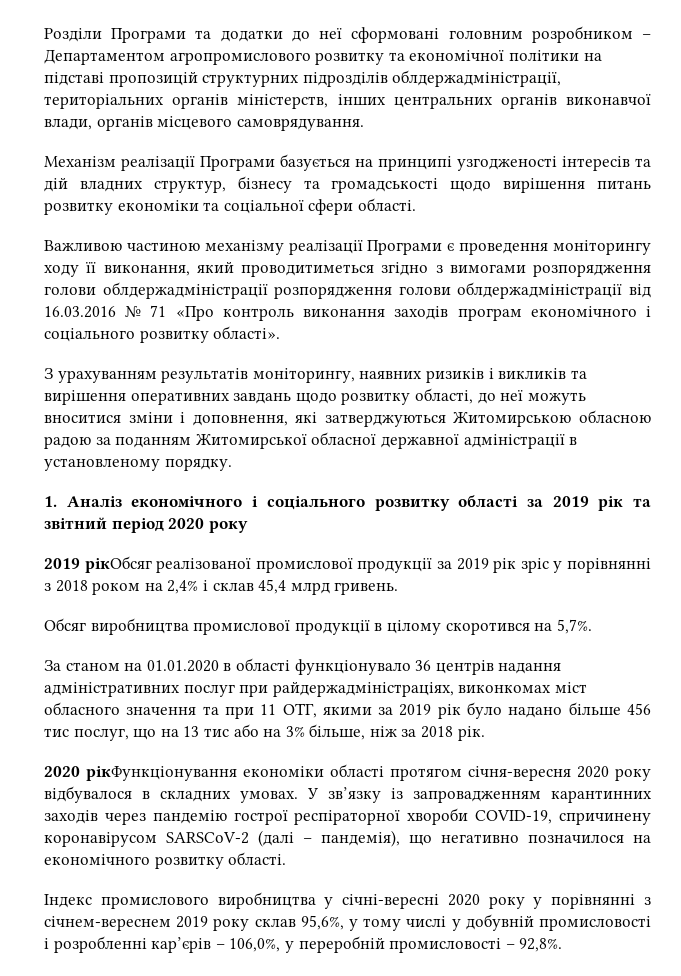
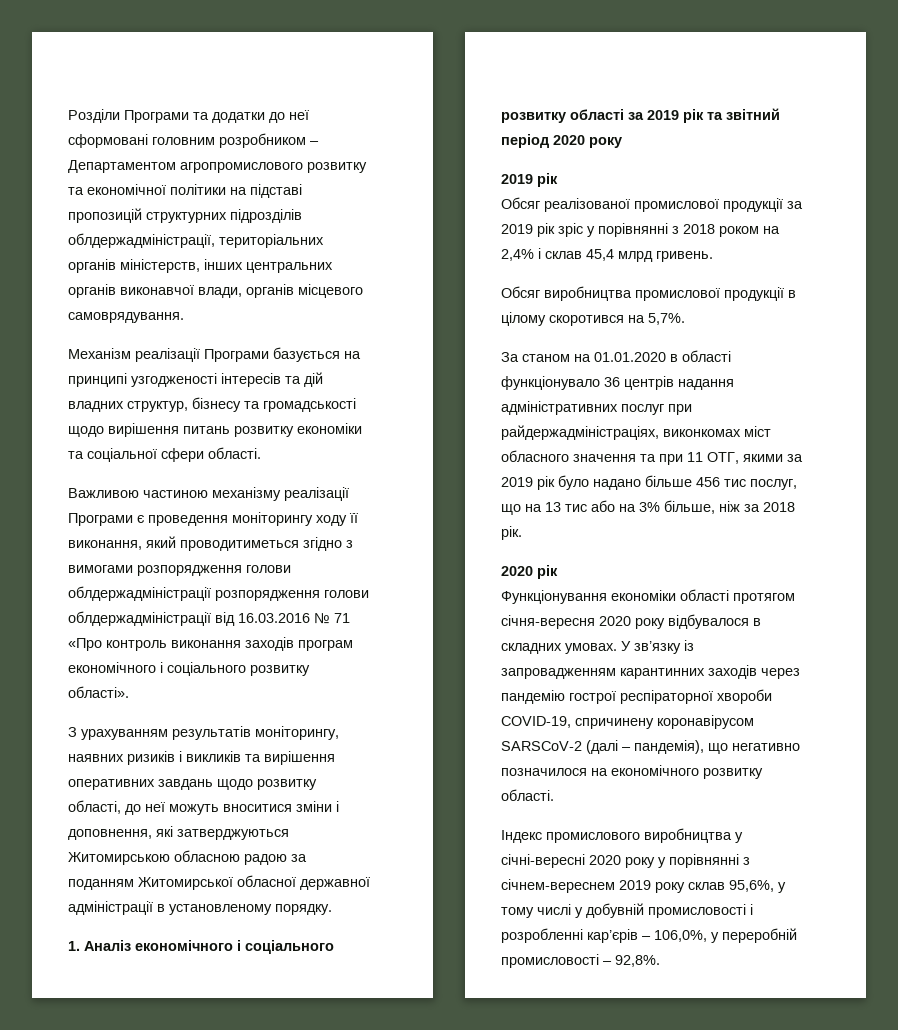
  1. Аналіз економічного і соціального розвитку області за 2019 рік та звітний період 2020 року
- 2019 рікОбсяг реалізованої промислової продукції за 2019 рік зріс у порівнянні з 2018 роком на 2,4% і склав 45,4 млрд гривень.
+ 2019 рік
+ Обсяг реалізованої промислової продукції за 2019 рік зріс у порівнянні з 2018 роком на 2,4% і склав 45,4 млрд гривень.
- 2020 рікФункціонування економіки області протягом січня-вересня 2020 року відбувалося в складних умовах.
+ 2020 рік
+ Функціонування економіки області протягом січня-вересня 2020 року відбувалося в складних умовах.

